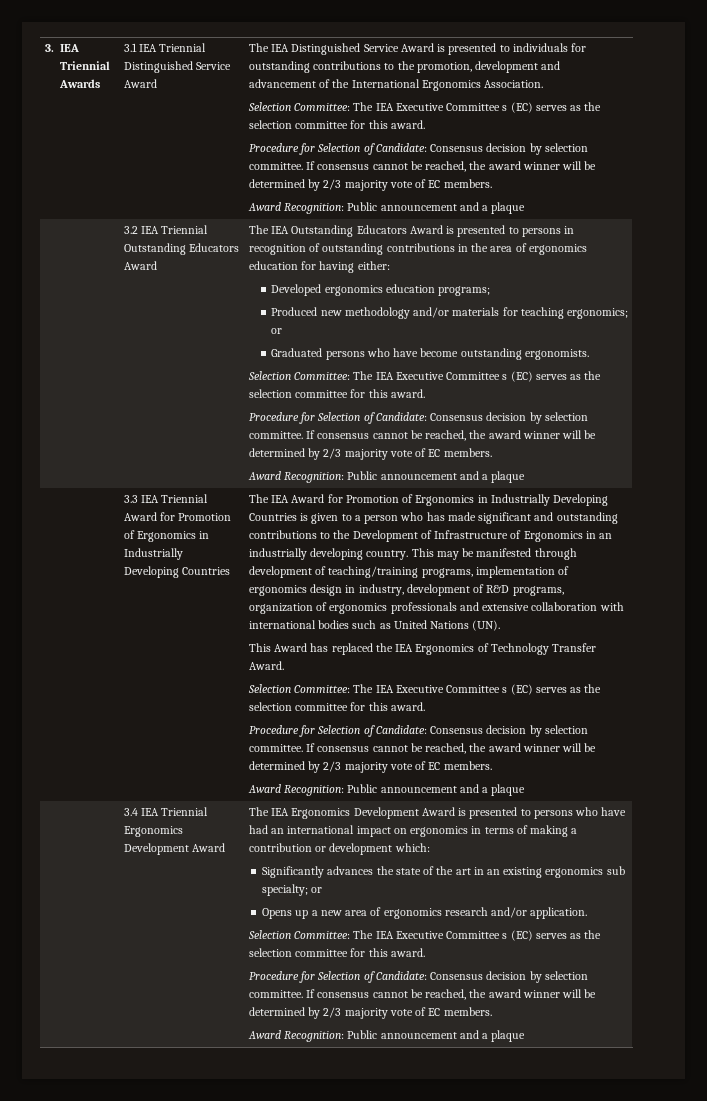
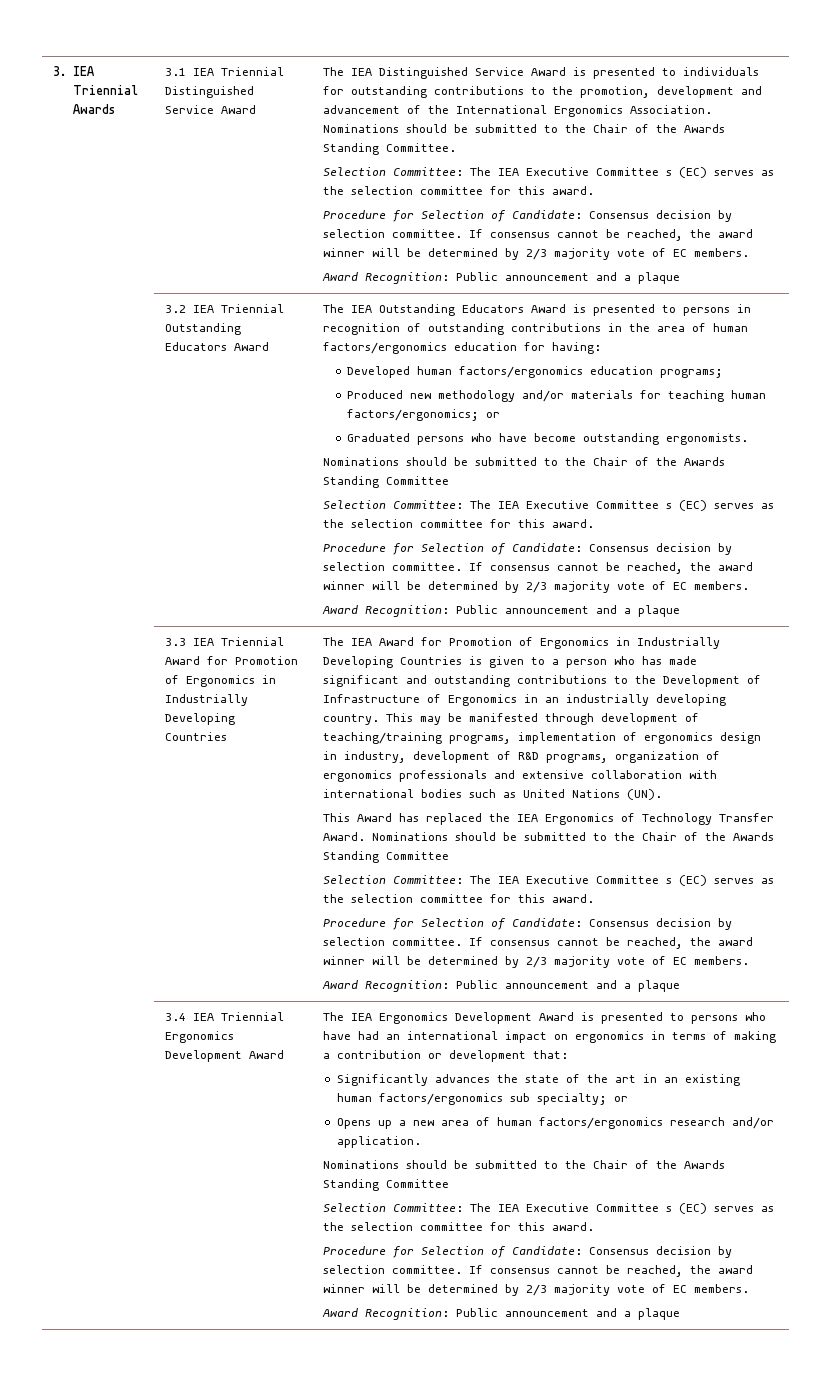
+ Nominations should be submitted to the Chair of the Awards Standing Committee.
- The IEA Outstanding Educators Award is presented to persons in recognition of outstanding contributions in the area of ergonomics education for having either:
+ The IEA Outstanding Educators Award is presented to persons in recognition of outstanding contributions in the area of human factors/ergonomics education for having:
- Developed ergonomics education programs;
+ Developed human factors/ergonomics education programs;
- Produced new methodology and/or materials for teaching ergonomics; or
+ Produced new methodology and/or materials for teaching human factors/ergonomics; or
  Graduated persons who have become outstanding ergonomists.
+ Nominations should be submitted to the Chair of the Awards Standing Committee
- This Award has replaced the IEA Ergonomics of Technology Transfer Award.
+ This Award has replaced the IEA Ergonomics of Technology Transfer Award. Nominations should be submitted to the Chair of the Awards Standing Committee
- The IEA Ergonomics Development Award is presented to persons who have had an international impact on ergonomics in terms of making a contribution or development which:
+ The IEA Ergonomics Development Award is presented to persons who have had an international impact on ergonomics in terms of making a contribution or development that:
- Significantly advances the state of the art in an existing ergonomics sub specialty; or
+ Significantly advances the state of the art in an existing human factors/ergonomics sub specialty; or
- Opens up a new area of ergonomics research and/or application.
+ Opens up a new area of human factors/ergonomics research and/or application.
+ Nominations should be submitted to the Chair of the Awards Standing Committee

